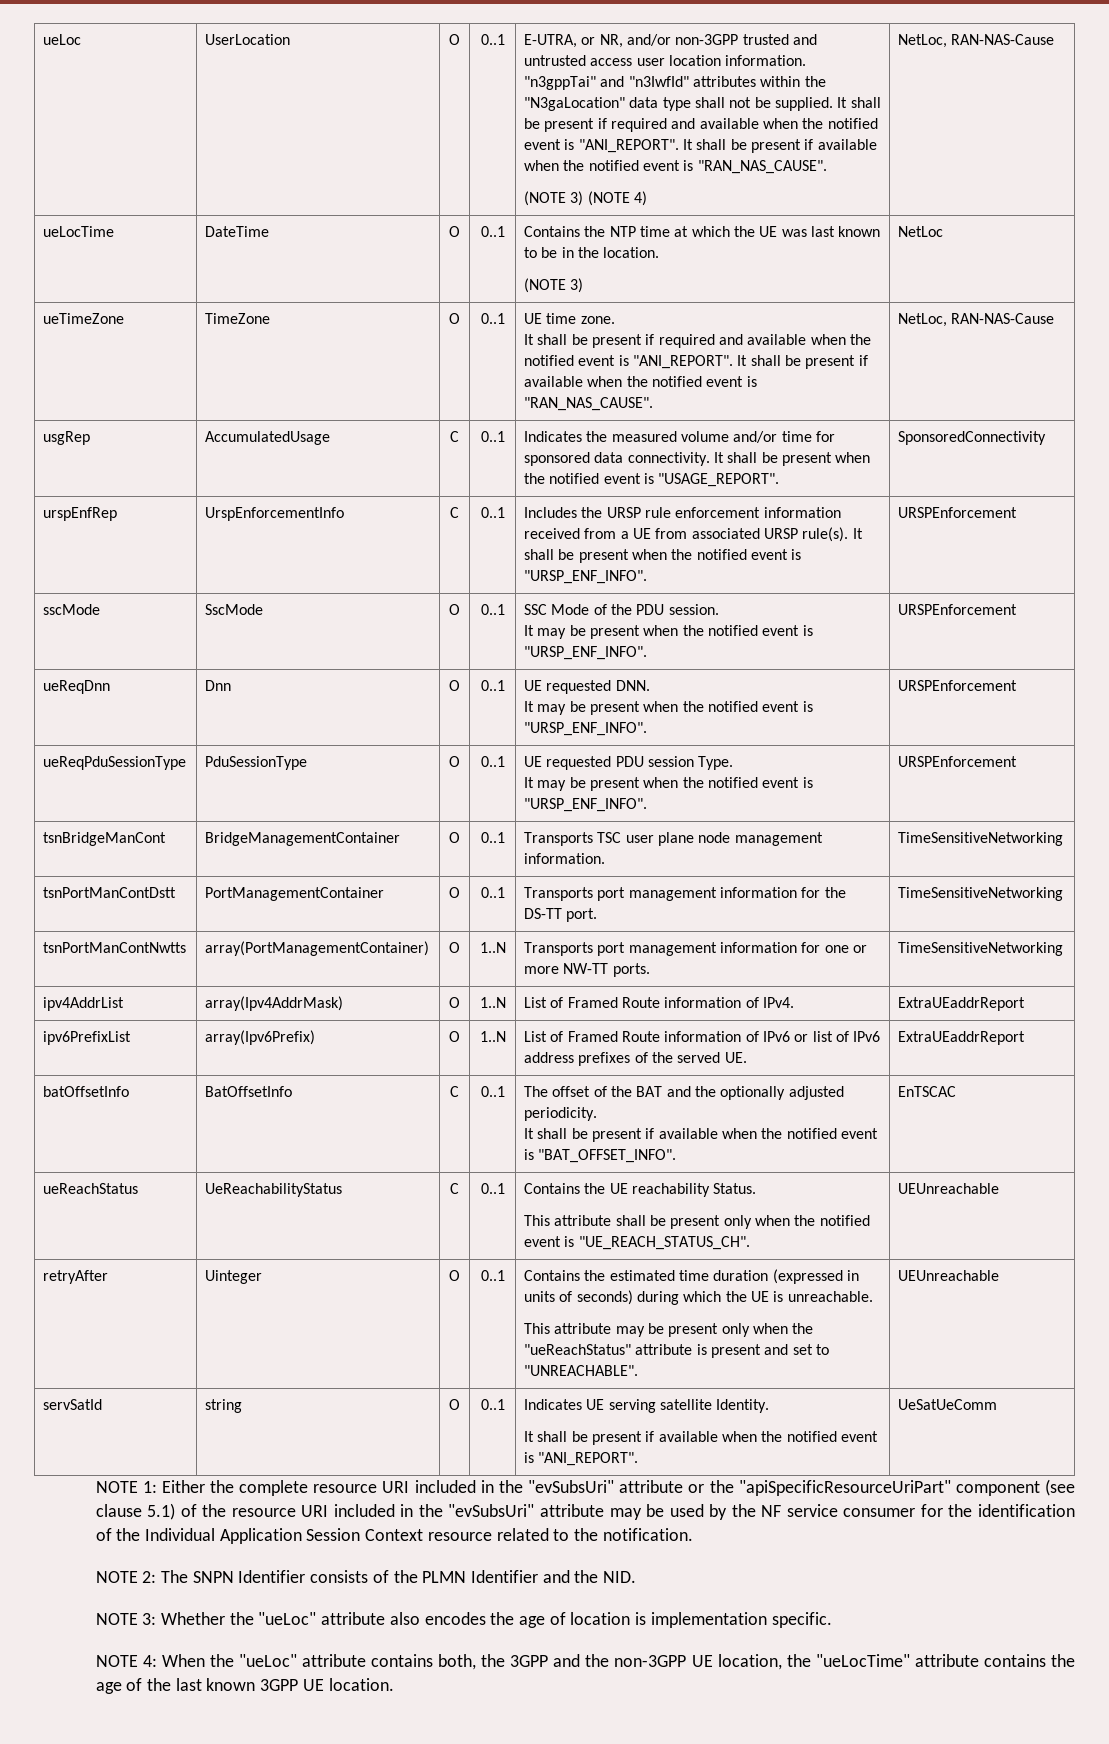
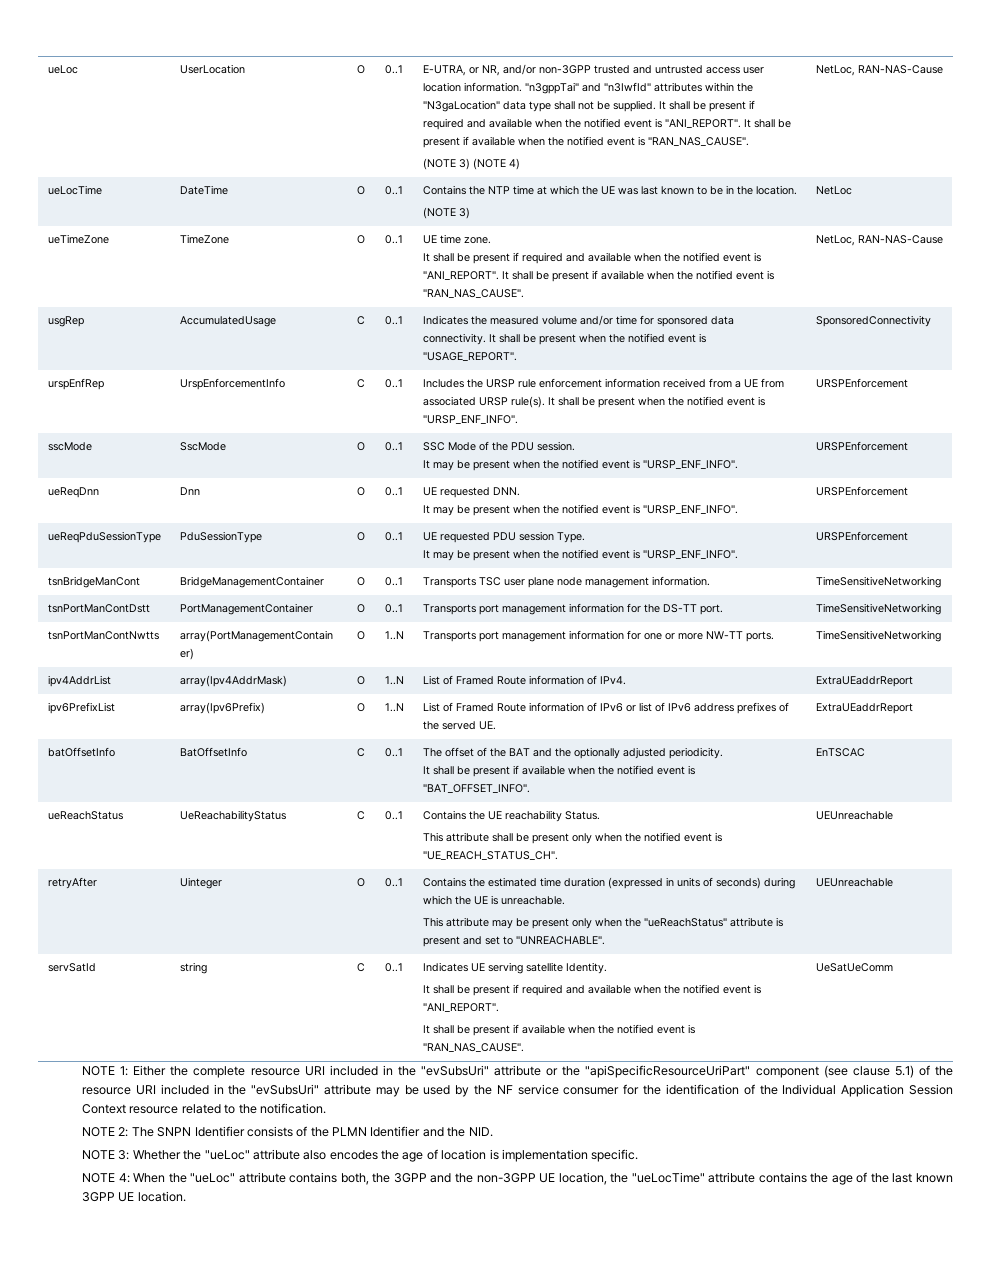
- servSatId | string | O | 0..1 | Indicates UE serving satellite Identity.
- It shall be present if available when the notified event is "ANI_REPORT". | UeSatUeComm
+ servSatId | string | C | 0..1 | Indicates UE serving satellite Identity.
+ It shall be present if required and available when the notified event is "ANI_REPORT".
+ It shall be present if available when the notified event is "RAN_NAS_CAUSE". | UeSatUeComm

